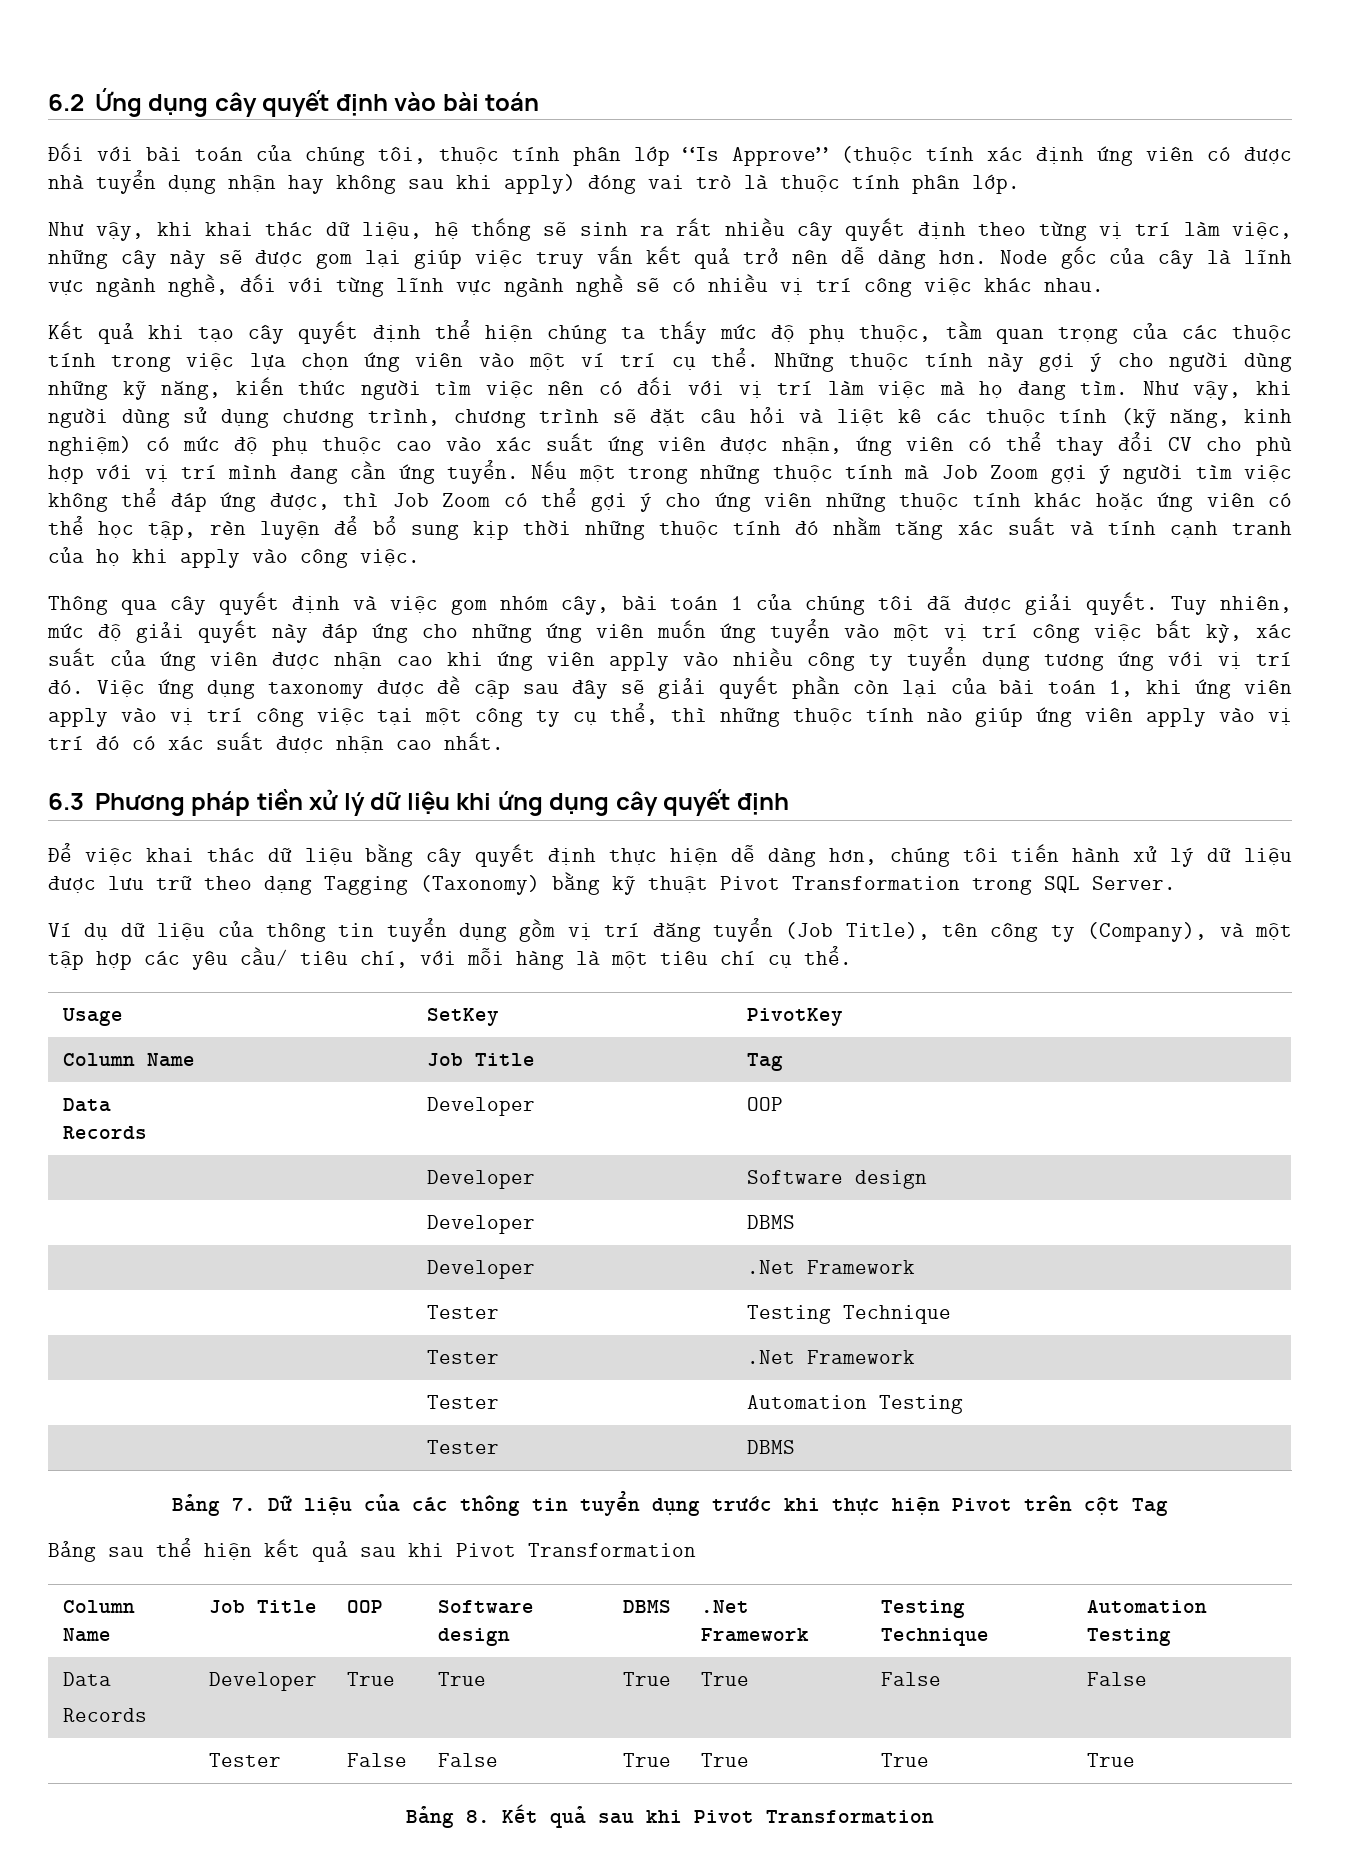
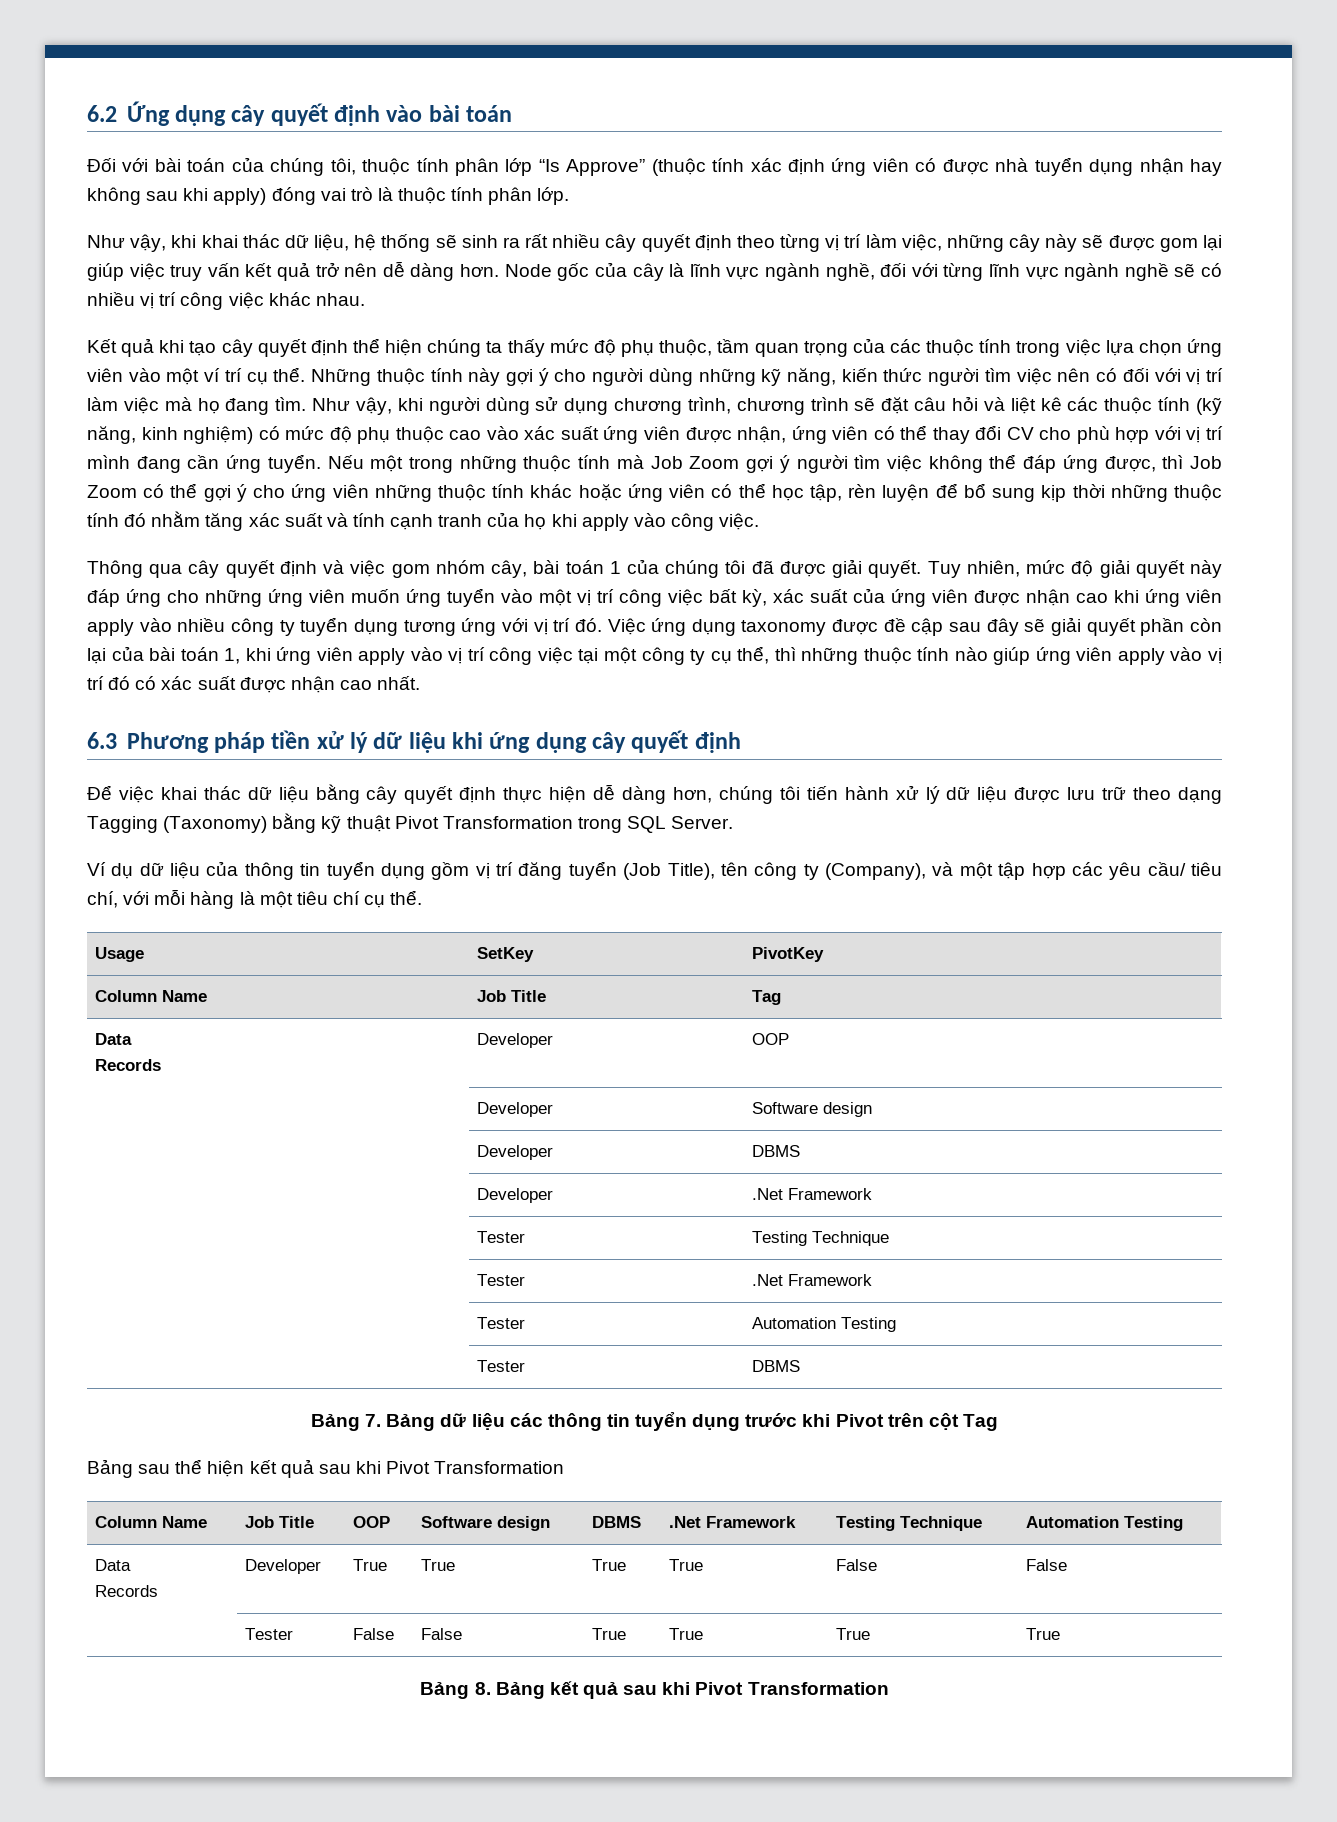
- Bảng 7. Dữ liệu của các thông tin tuyển dụng trước khi thực hiện Pivot trên cột Tag
+ Bảng 7. Bảng dữ liệu các thông tin tuyển dụng trước khi Pivot trên cột Tag
- Bảng 8. Kết quả sau khi Pivot Transformation
+ Bảng 8. Bảng kết quả sau khi Pivot Transformation

